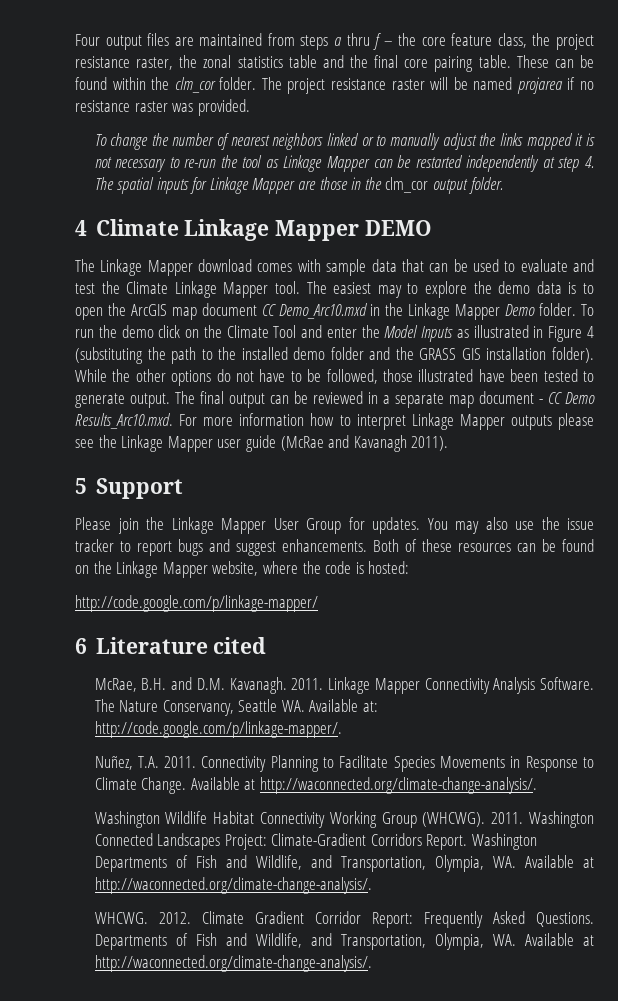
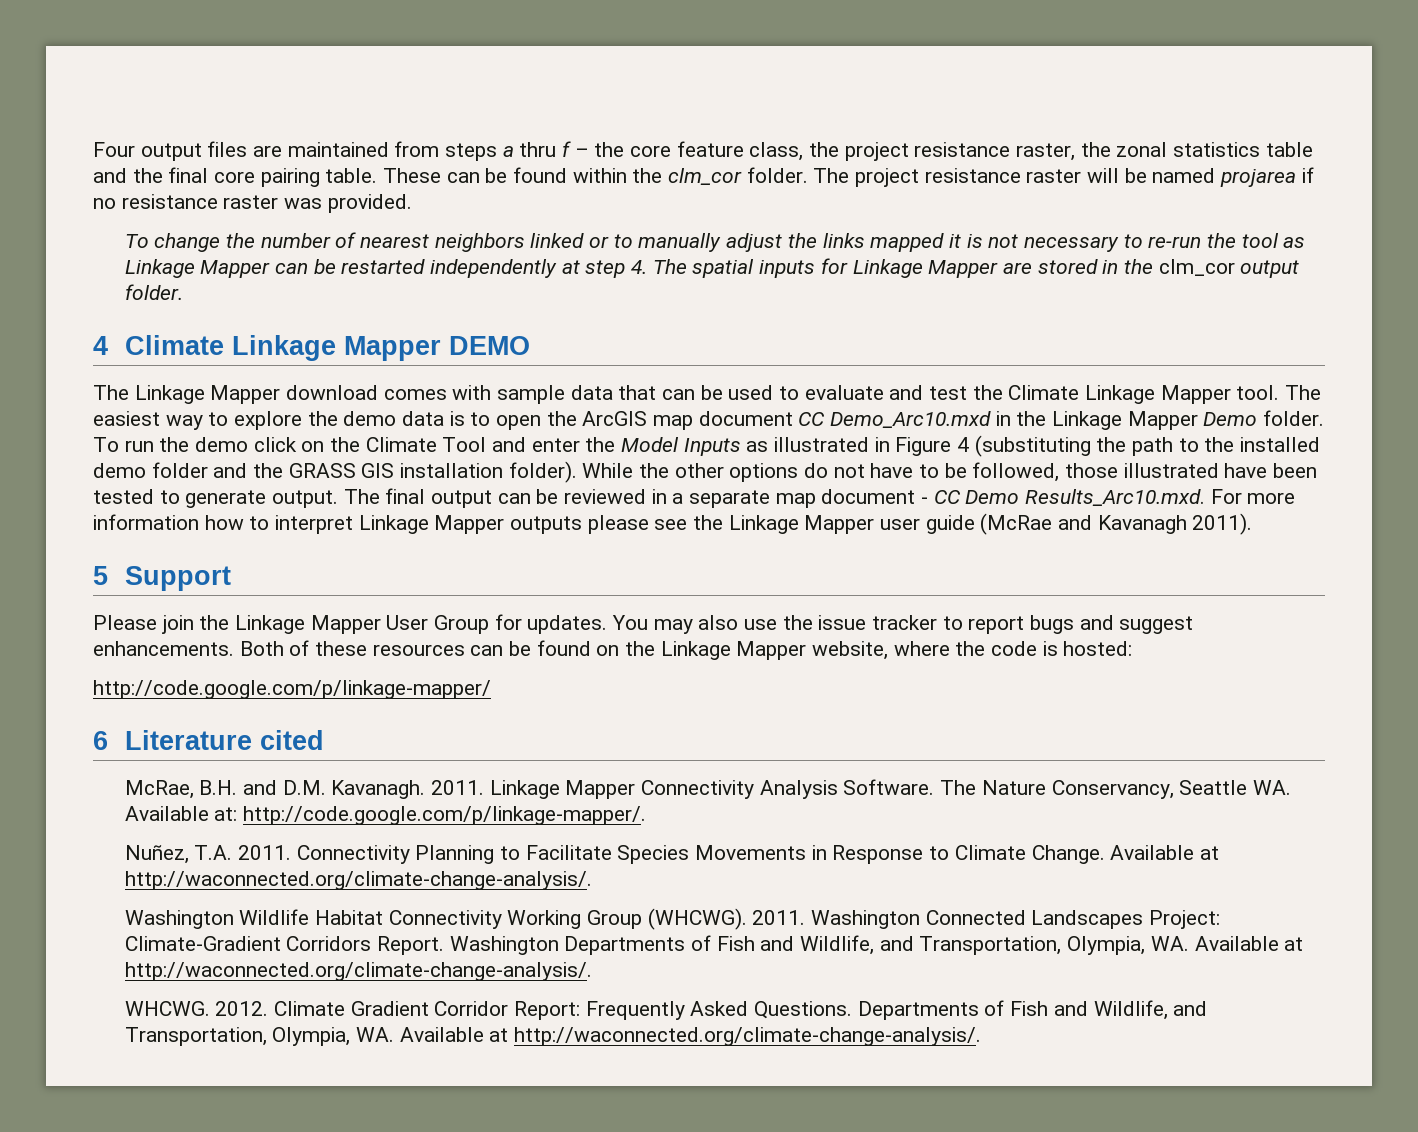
- To change the number of nearest neighbors linked or to manually adjust the links mapped it is not necessary to re-run the tool as Linkage Mapper can be restarted independently at step 4. The spatial inputs for Linkage Mapper are those in the clm_cor output folder.
+ To change the number of nearest neighbors linked or to manually adjust the links mapped it is not necessary to re-run the tool as Linkage Mapper can be restarted independently at step 4. The spatial inputs for Linkage Mapper are stored in the clm_cor output folder.
- The easiest may to explore the demo data is to open the ArcGIS map document CC Demo_Arc10.mxd in the Linkage Mapper Demo folder.
+ The easiest way to explore the demo data is to open the ArcGIS map document CC Demo_Arc10.mxd in the Linkage Mapper Demo folder.

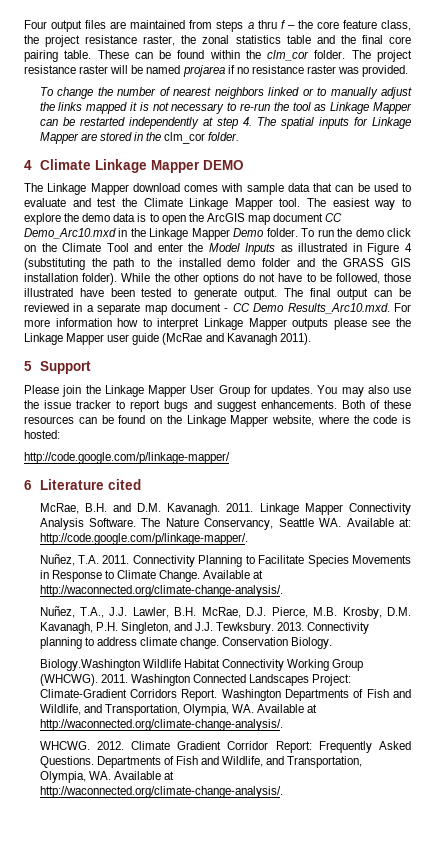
- To change the number of nearest neighbors linked or to manually adjust the links mapped it is not necessary to re-run the tool as Linkage Mapper can be restarted independently at step 4. The spatial inputs for Linkage Mapper are stored in the clm_cor output folder.
+ To change the number of nearest neighbors linked or to manually adjust the links mapped it is not necessary to re-run the tool as Linkage Mapper can be restarted independently at step 4. The spatial inputs for Linkage Mapper are stored in the clm_cor folder.
- Washington Wildlife Habitat Connectivity Working Group (WHCWG).
+ Nuñez, T.A., J.J. Lawler, B.H. McRae, D.J. Pierce, M.B. Krosby, D.M. Kavanagh, P.H. Singleton, and J.J. Tewksbury. 2013. Connectivity planning to address climate change. Conservation Biology.
+ Biology.Washington Wildlife Habitat Connectivity Working Group (WHCWG).

